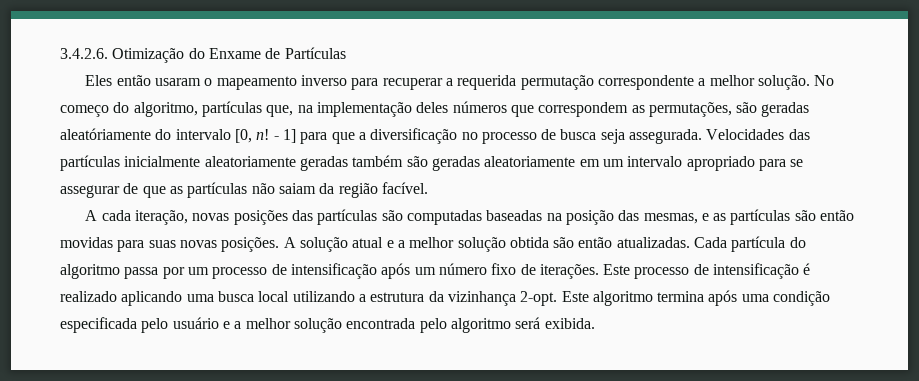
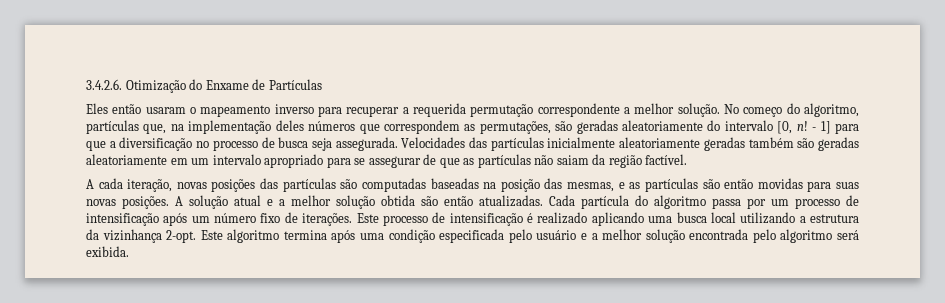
- No começo do algoritmo, partículas que, na implementação deles números que correspondem as permutações, são geradas aleatóriamente do intervalo [0, n!
+ No começo do algoritmo, partículas que, na implementação deles números que correspondem as permutações, são geradas aleatoriamente do intervalo [0, n!
- Velocidades das partículas inicialmente aleatoriamente geradas também são geradas aleatoriamente em um intervalo apropriado para se assegurar de que as partículas não saiam da região facível.
+ Velocidades das partículas inicialmente aleatoriamente geradas também são geradas aleatoriamente em um intervalo apropriado para se assegurar de que as partículas não saiam da região factível.

